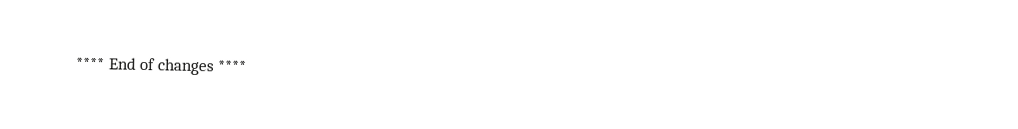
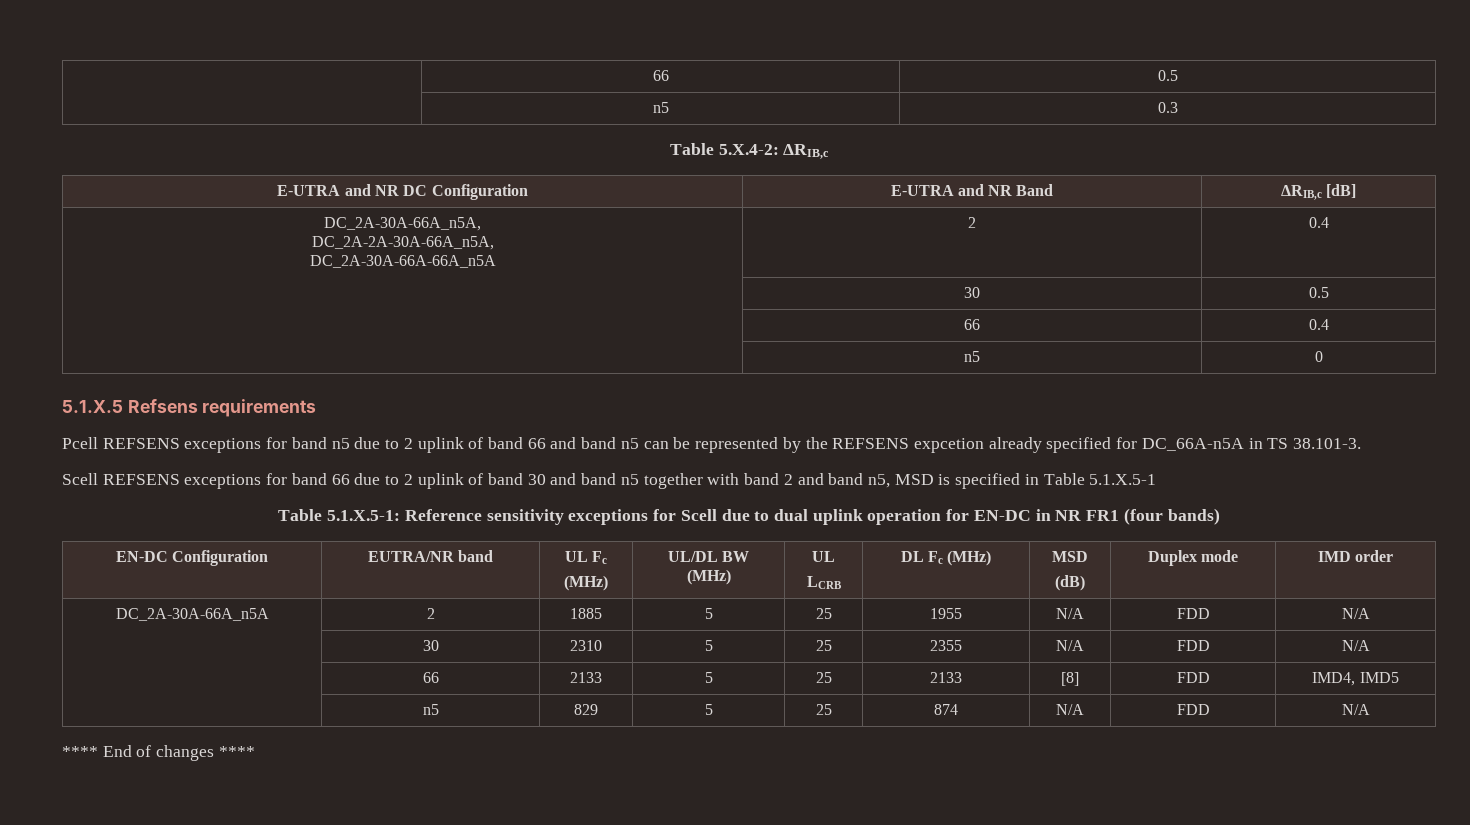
+ | 66 | 0.5
+ | n5 | 0.3
+ Table 5.X.4-2: ΔRIB,c
+ E-UTRA and NR DC Configuration | E-UTRA and NR Band | ΔRIB,c [dB]
+ DC_2A-30A-66A_n5A,
+ DC_2A-2A-30A-66A_n5A,
+ DC_2A-30A-66A-66A_n5A | 2 | 0.4
+ | 30 | 0.5
+ | 66 | 0.4
+ | n5 | 0
+ 5.1.X.5 Refsens requirements
+ Pcell REFSENS exceptions for band n5 due to 2 uplink of band 66 and band n5 can be represented by the REFSENS expcetion already specified for DC_66A-n5A in TS 38.101-3.
+ Scell REFSENS exceptions for band 66 due to 2 uplink of band 30 and band n5 together with band 2 and band n5, MSD is specified in Table 5.1.X.5-1
+ Table 5.1.X.5-1: Reference sensitivity exceptions for Scell due to dual uplink operation for EN-DC in NR FR1 (four bands)
+ EN-DC Configuration | EUTRA/NR band | UL Fc
+ (MHz) | UL/DL BW
+ (MHz) | UL
+ LCRB | DL Fc (MHz) | MSD
+ (dB) | Duplex mode | IMD order
+ DC_2A-30A-66A_n5A | 2 | 1885 | 5 | 25 | 1955 | N/A | FDD | N/A
+ | 30 | 2310 | 5 | 25 | 2355 | N/A | FDD | N/A
+ | 66 | 2133 | 5 | 25 | 2133 | [8] | FDD | IMD4, IMD5
+ | n5 | 829 | 5 | 25 | 874 | N/A | FDD | N/A

